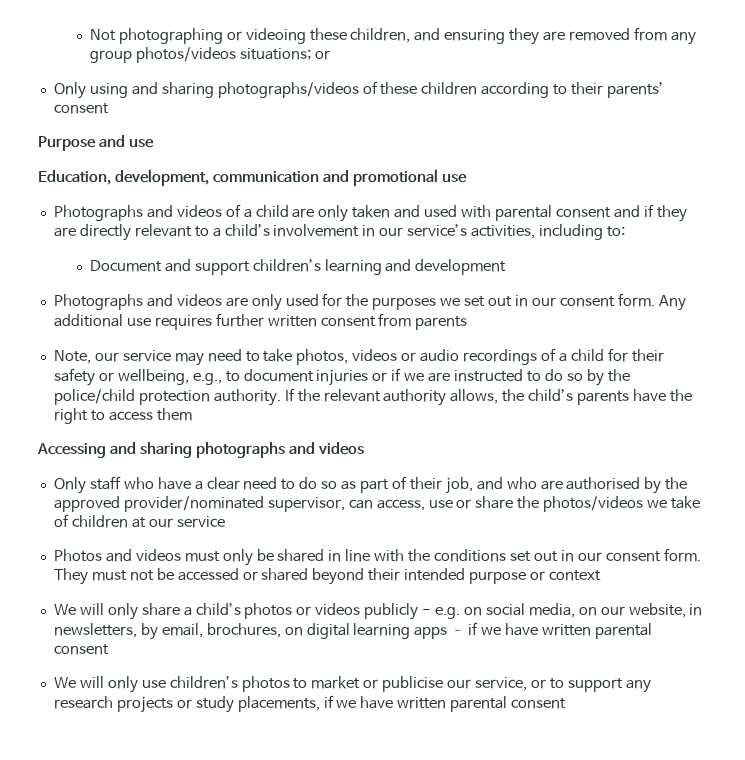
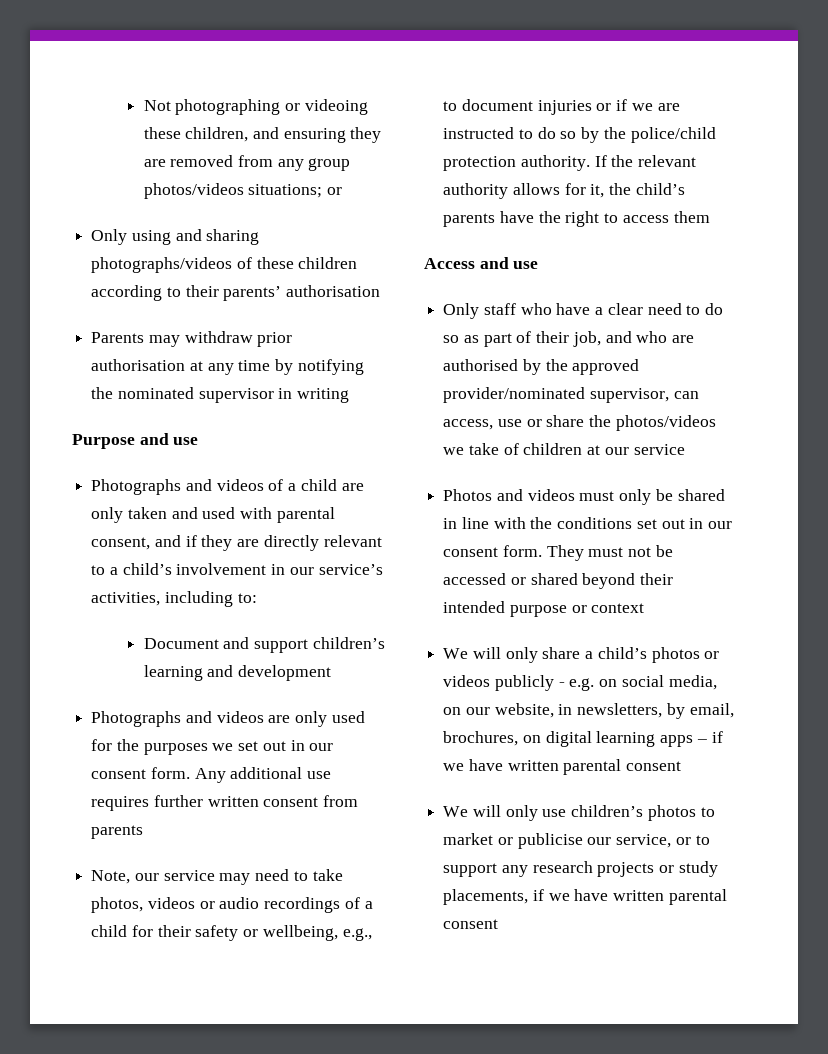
- Only using and sharing photographs/videos of these children according to their parents’ consent
+ Only using and sharing photographs/videos of these children according to their parents’ authorisation
+ Parents may withdraw prior authorisation at any time by notifying the nominated supervisor in writing
  Purpose and use
- Education, development, communication and promotional use
- Photographs and videos of a child are only taken and used with parental consent and if they are directly relevant to a child’s involvement in our service’s activities, including to:
+ Photographs and videos of a child are only taken and used with parental consent, and if they are directly relevant to a child’s involvement in our service’s activities, including to:
- If the relevant authority allows, the child’s parents have the right to access them
+ If the relevant authority allows for it, the child’s parents have the right to access them
- Accessing and sharing photographs and videos
+ Access and use

